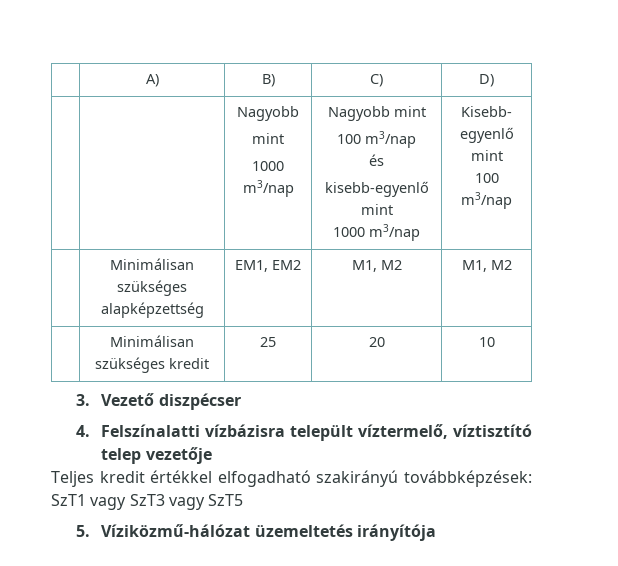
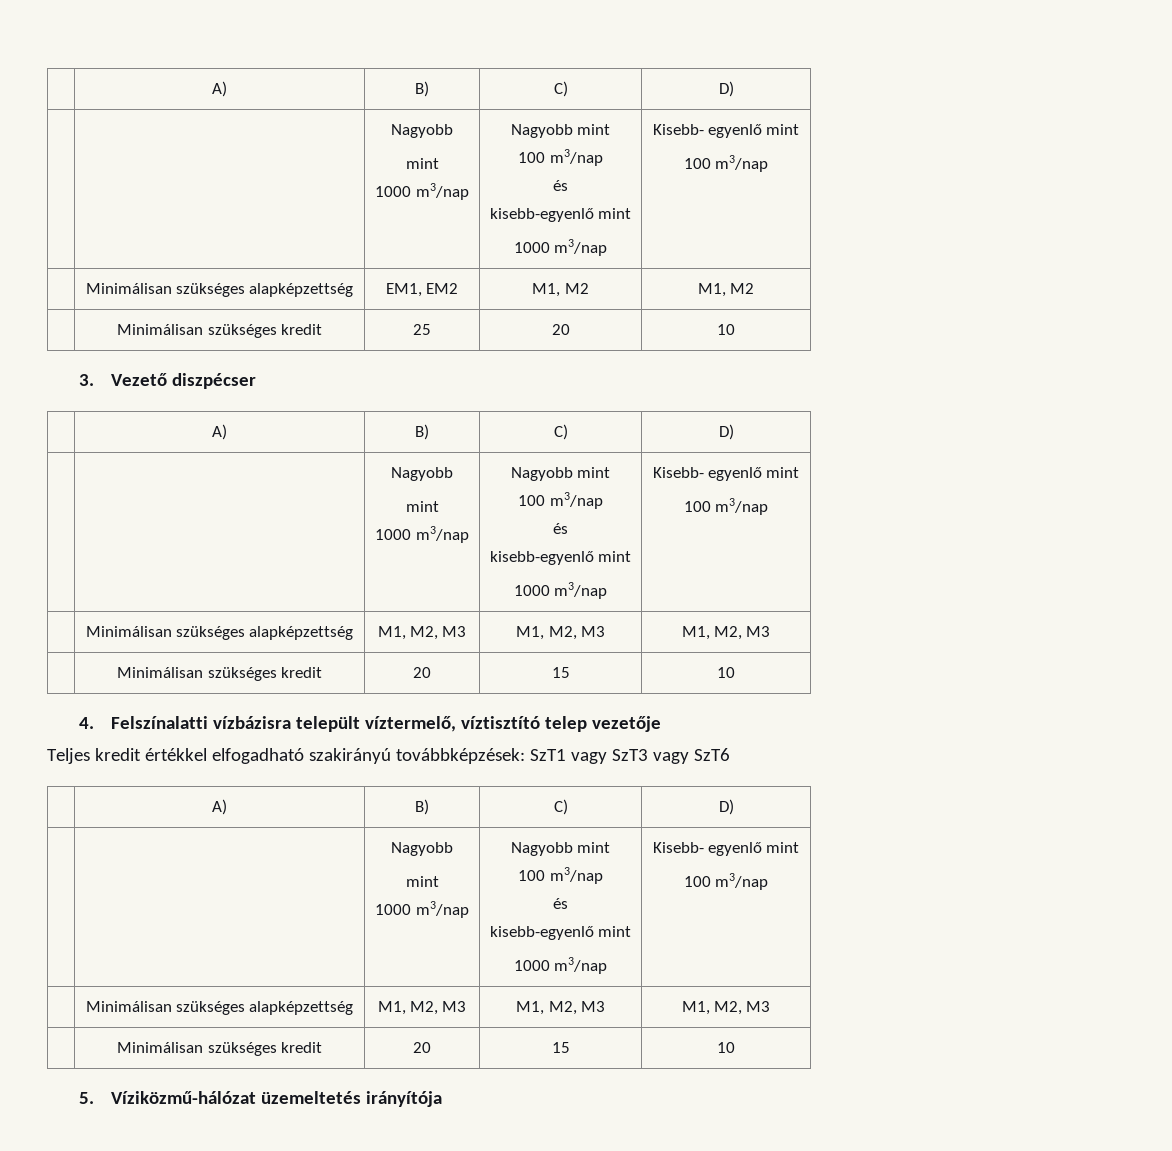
  3. Vezető diszpécser
+ | A) | B) | C) | D)
+ | | Nagyobb
+ mint
+ 1000 m3/nap | Nagyobb mint
+ 100 m3/nap
+ és
+ kisebb-egyenlő mint
+ 1000 m3/nap | Kisebb- egyenlő mint
+ 100 m3/nap
+ | Minimálisan szükséges alapképzettség | M1, M2, M3 | M1, M2, M3 | M1, M2, M3
+ | Minimálisan szükséges kredit | 20 | 15 | 10
- Teljes kredit értékkel elfogadható szakirányú továbbképzések: SzT1 vagy SzT3 vagy SzT5
+ Teljes kredit értékkel elfogadható szakirányú továbbképzések: SzT1 vagy SzT3 vagy SzT6
+ | A) | B) | C) | D)
+ | | Nagyobb
+ mint
+ 1000 m3/nap | Nagyobb mint
+ 100 m3/nap
+ és
+ kisebb-egyenlő mint
+ 1000 m3/nap | Kisebb- egyenlő mint
+ 100 m3/nap
+ | Minimálisan szükséges alapképzettség | M1, M2, M3 | M1, M2, M3 | M1, M2, M3
+ | Minimálisan szükséges kredit | 20 | 15 | 10

